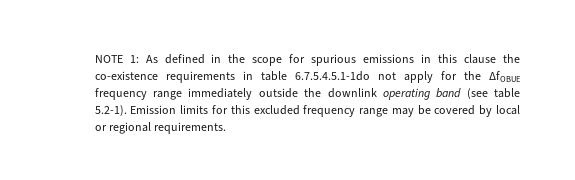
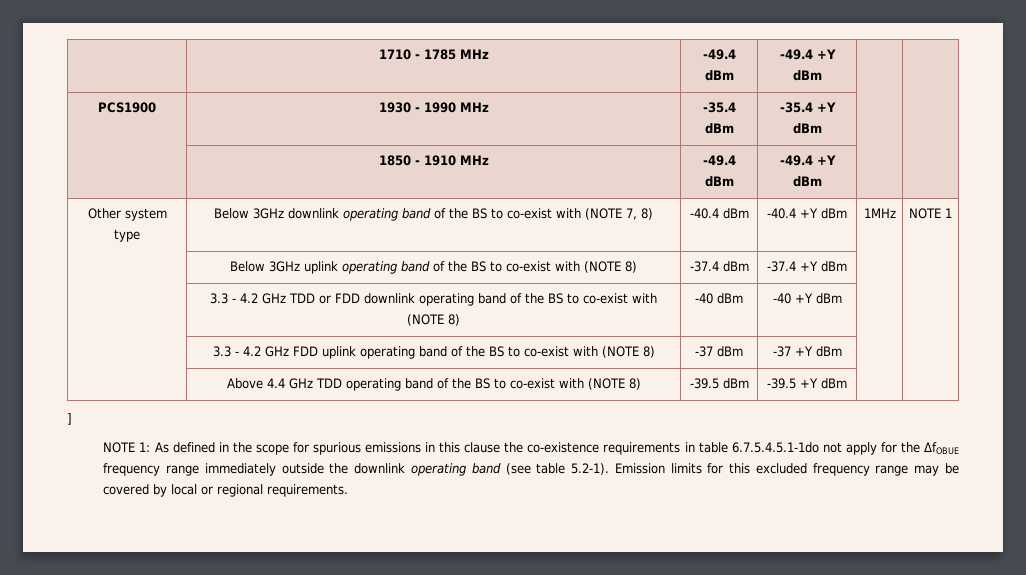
+ | 1710 - 1785 MHz | -49.4 dBm | -49.4 +Y dBm | |
+ PCS1900 | 1930 - 1990 MHz | -35.4 dBm | -35.4 +Y dBm | |
+ | 1850 - 1910 MHz | -49.4 dBm | -49.4 +Y dBm | |
+ Other system type | Below 3GHz downlink operating band of the BS to co-exist with (NOTE 7, 8) | -40.4 dBm | -40.4 +Y dBm | 1MHz | NOTE 1
+ | Below 3GHz uplink operating band of the BS to co-exist with (NOTE 8) | -37.4 dBm | -37.4 +Y dBm | |
+ | 3.3 - 4.2 GHz TDD or FDD downlink operating band of the BS to co-exist with (NOTE 8) | -40 dBm | -40 +Y dBm | |
+ | 3.3 - 4.2 GHz FDD uplink operating band of the BS to co-exist with (NOTE 8) | -37 dBm | -37 +Y dBm | |
+ | Above 4.4 GHz TDD operating band of the BS to co-exist with (NOTE 8) | -39.5 dBm | -39.5 +Y dBm | |
+ ]

